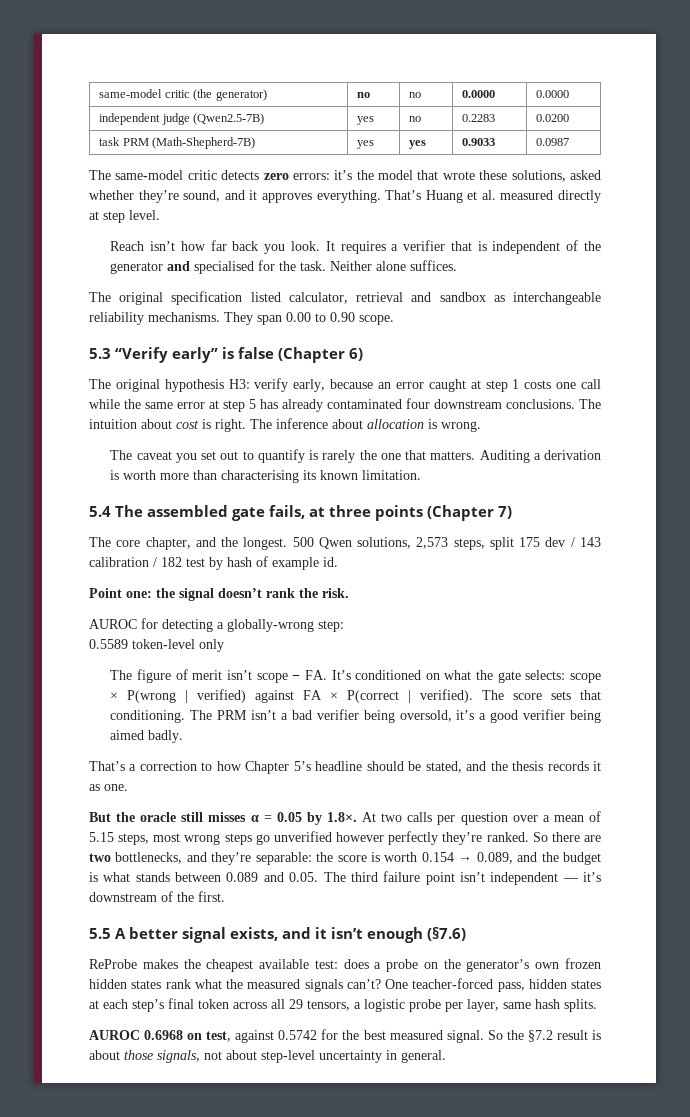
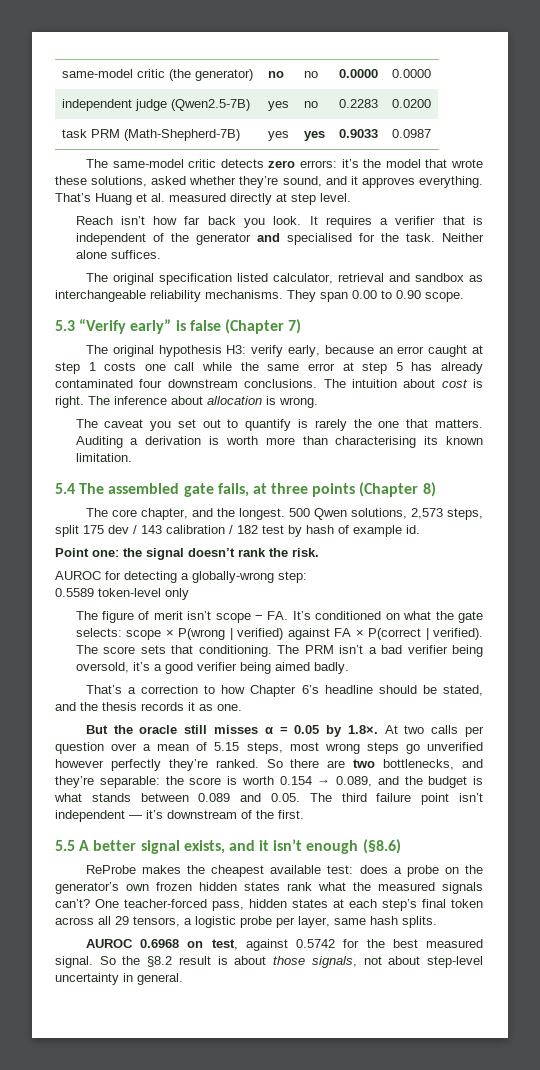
- 5.3 “Verify early” is false (Chapter 6)
+ 5.3 “Verify early” is false (Chapter 7)
- 5.4 The assembled gate fails, at three points (Chapter 7)
+ 5.4 The assembled gate fails, at three points (Chapter 8)
- That’s a correction to how Chapter 5’s headline should be stated, and the thesis records it as one.
+ That’s a correction to how Chapter 6’s headline should be stated, and the thesis records it as one.
- 5.5 A better signal exists, and it isn’t enough (§7.6)
+ 5.5 A better signal exists, and it isn’t enough (§8.6)
- So the §7.2 result is about those signals, not about step-level uncertainty in general.
+ So the §8.2 result is about those signals, not about step-level uncertainty in general.

